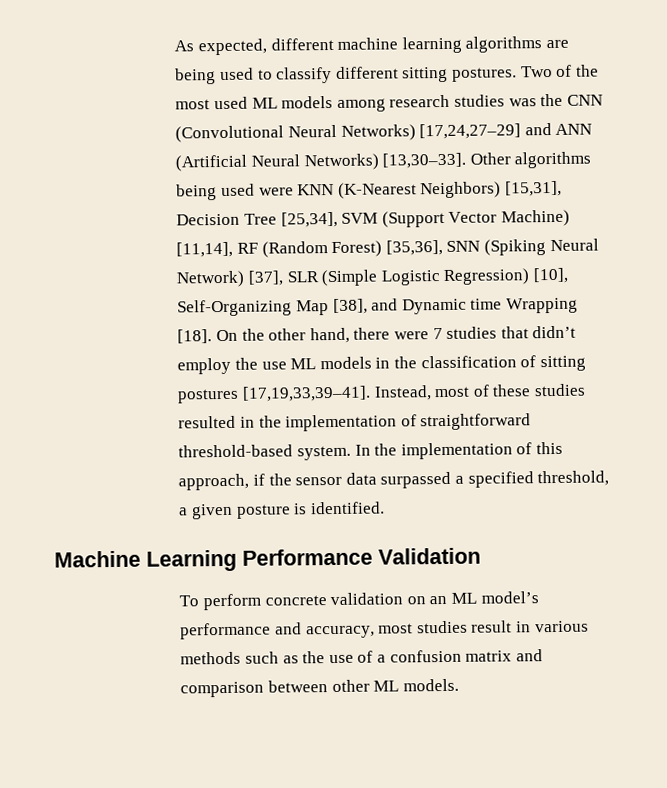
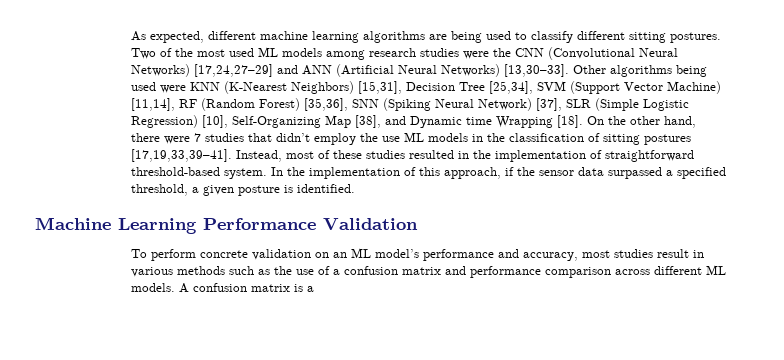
- Two of the most used ML models among research studies was the CNN (Convolutional Neural Networks) [17,24,27–29] and ANN (Artificial Neural Networks) [13,30–33].
+ Two of the most used ML models among research studies were the CNN (Convolutional Neural Networks) [17,24,27–29] and ANN (Artificial Neural Networks) [13,30–33].
- To perform concrete validation on an ML model’s performance and accuracy, most studies result in various methods such as the use of a confusion matrix and comparison between other ML models.
+ To perform concrete validation on an ML model’s performance and accuracy, most studies result in various methods such as the use of a confusion matrix and performance comparison across different ML models. A confusion matrix is a

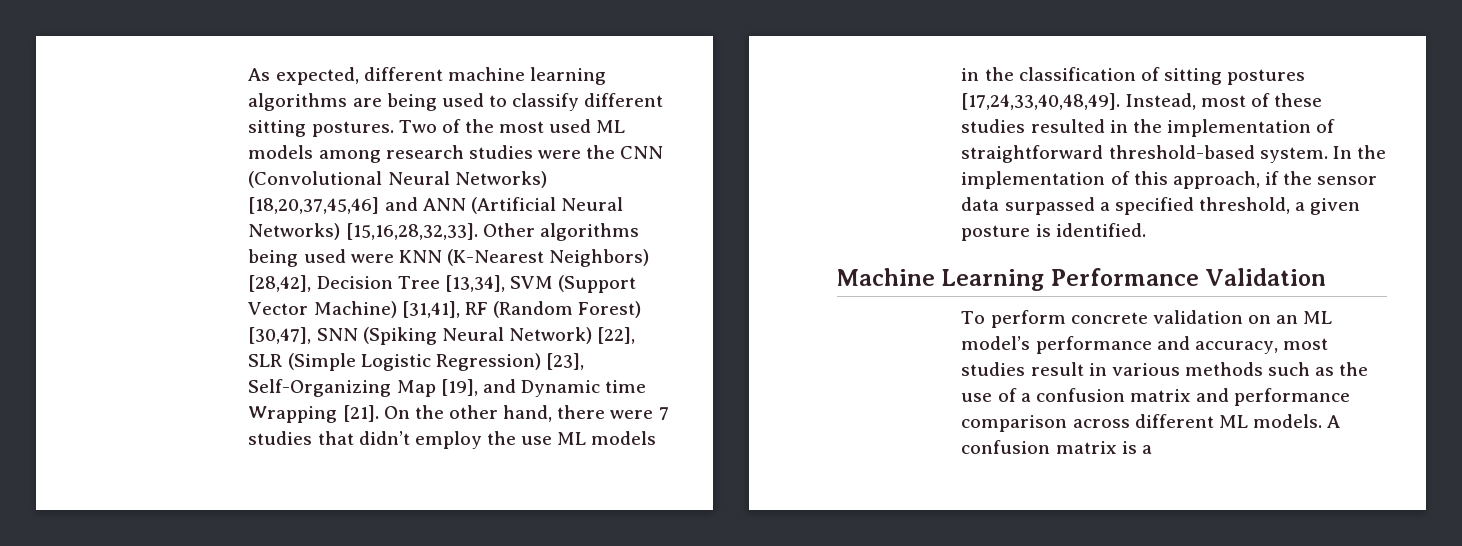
- Two of the most used ML models among research studies were the CNN (Convolutional Neural Networks) [17,24,27–29] and ANN (Artificial Neural Networks) [13,30–33].
+ Two of the most used ML models among research studies were the CNN (Convolutional Neural Networks) [18,20,37,45,46] and ANN (Artificial Neural Networks) [15,16,28,32,33].
- Other algorithms being used were KNN (K-Nearest Neighbors) [15,31], Decision Tree [25,34], SVM (Support Vector Machine) [11,14], RF (Random Forest) [35,36], SNN (Spiking Neural Network) [37], SLR (Simple Logistic Regression) [10], Self-Organizing Map [38], and Dynamic time Wrapping [18].
+ Other algorithms being used were KNN (K-Nearest Neighbors) [28,42], Decision Tree [13,34], SVM (Support Vector Machine) [31,41], RF (Random Forest) [30,47], SNN (Spiking Neural Network) [22], SLR (Simple Logistic Regression) [23], Self-Organizing Map [19], and Dynamic time Wrapping [21].
- On the other hand, there were 7 studies that didn’t employ the use ML models in the classification of sitting postures [17,19,33,39–41].
+ On the other hand, there were 7 studies that didn’t employ the use ML models in the classification of sitting postures [17,24,33,40,48,49].

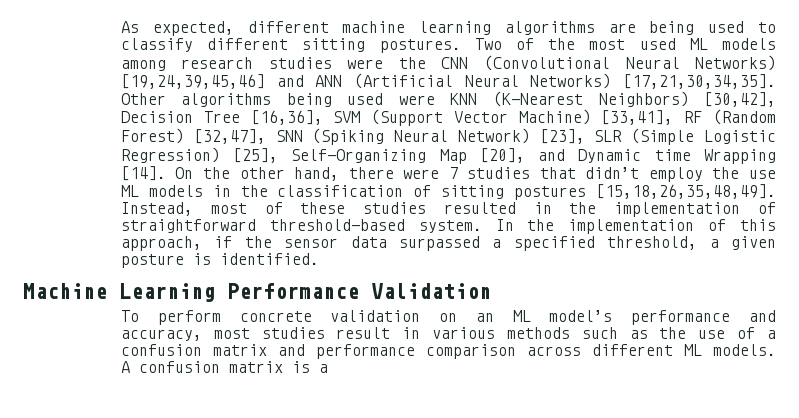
- Two of the most used ML models among research studies were the CNN (Convolutional Neural Networks) [18,20,37,45,46] and ANN (Artificial Neural Networks) [15,16,28,32,33].
+ Two of the most used ML models among research studies were the CNN (Convolutional Neural Networks) [19,24,39,45,46] and ANN (Artificial Neural Networks) [17,21,30,34,35].
- Other algorithms being used were KNN (K-Nearest Neighbors) [28,42], Decision Tree [13,34], SVM (Support Vector Machine) [31,41], RF (Random Forest) [30,47], SNN (Spiking Neural Network) [22], SLR (Simple Logistic Regression) [23], Self-Organizing Map [19], and Dynamic time Wrapping [21].
+ Other algorithms being used were KNN (K-Nearest Neighbors) [30,42], Decision Tree [16,36], SVM (Support Vector Machine) [33,41], RF (Random Forest) [32,47], SNN (Spiking Neural Network) [23], SLR (Simple Logistic Regression) [25], Self-Organizing Map [20], and Dynamic time Wrapping [14].
- On the other hand, there were 7 studies that didn’t employ the use ML models in the classification of sitting postures [17,24,33,40,48,49].
+ On the other hand, there were 7 studies that didn’t employ the use ML models in the classification of sitting postures [15,18,26,35,48,49].

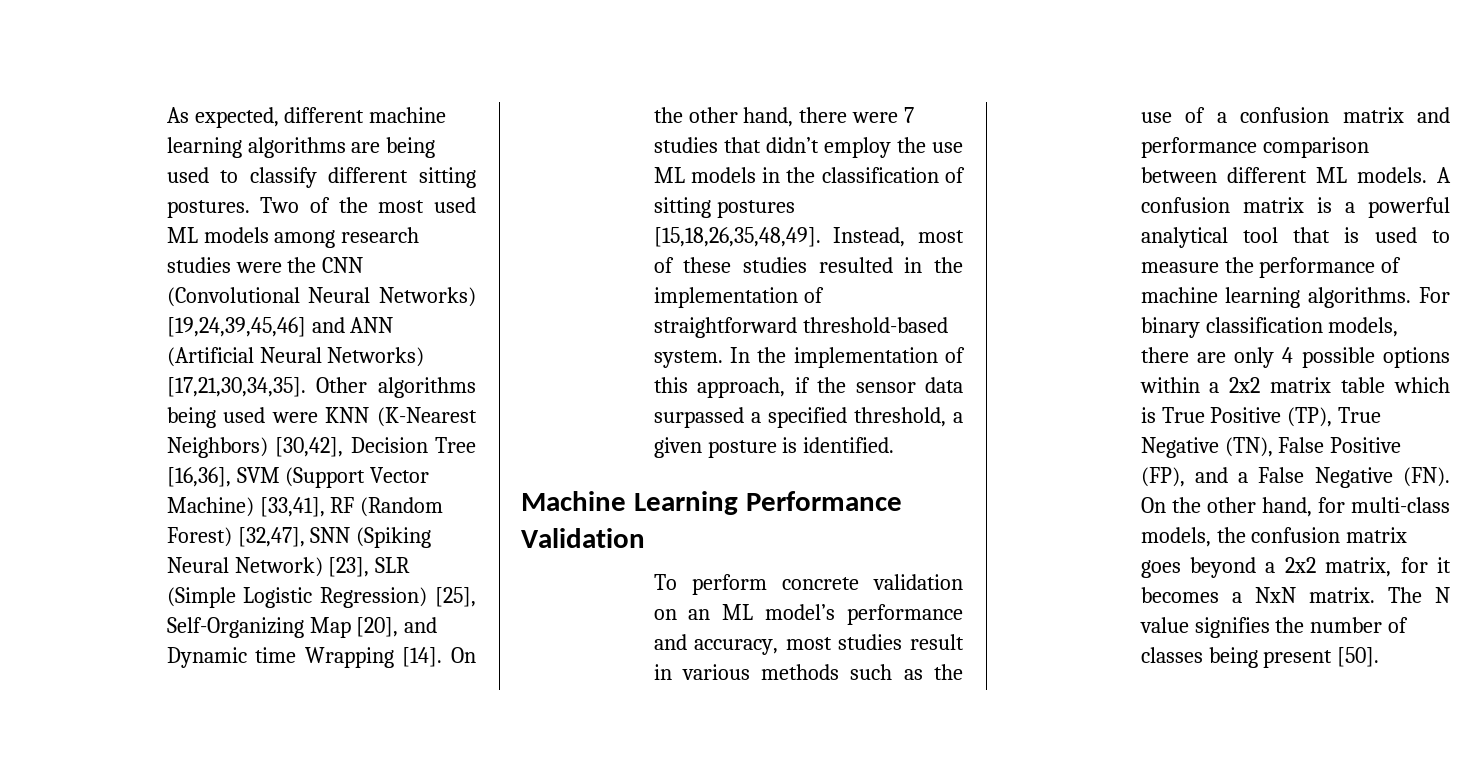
- To perform concrete validation on an ML model’s performance and accuracy, most studies result in various methods such as the use of a confusion matrix and performance comparison across different ML models.
+ To perform concrete validation on an ML model’s performance and accuracy, most studies result in various methods such as the use of a confusion matrix and performance comparison between different ML models.
- A confusion matrix is a
+ A confusion matrix is a powerful analytical tool that is used to measure the performance of machine learning algorithms. For binary classification models, there are only 4 possible options within a 2x2 matrix table which is True Positive (TP), True Negative (TN), False Positive (FP), and a False Negative (FN). On the other hand, for multi-class models, the confusion matrix goes beyond a 2x2 matrix, for it becomes a NxN matrix. The N value signifies the number of classes being present [50].

